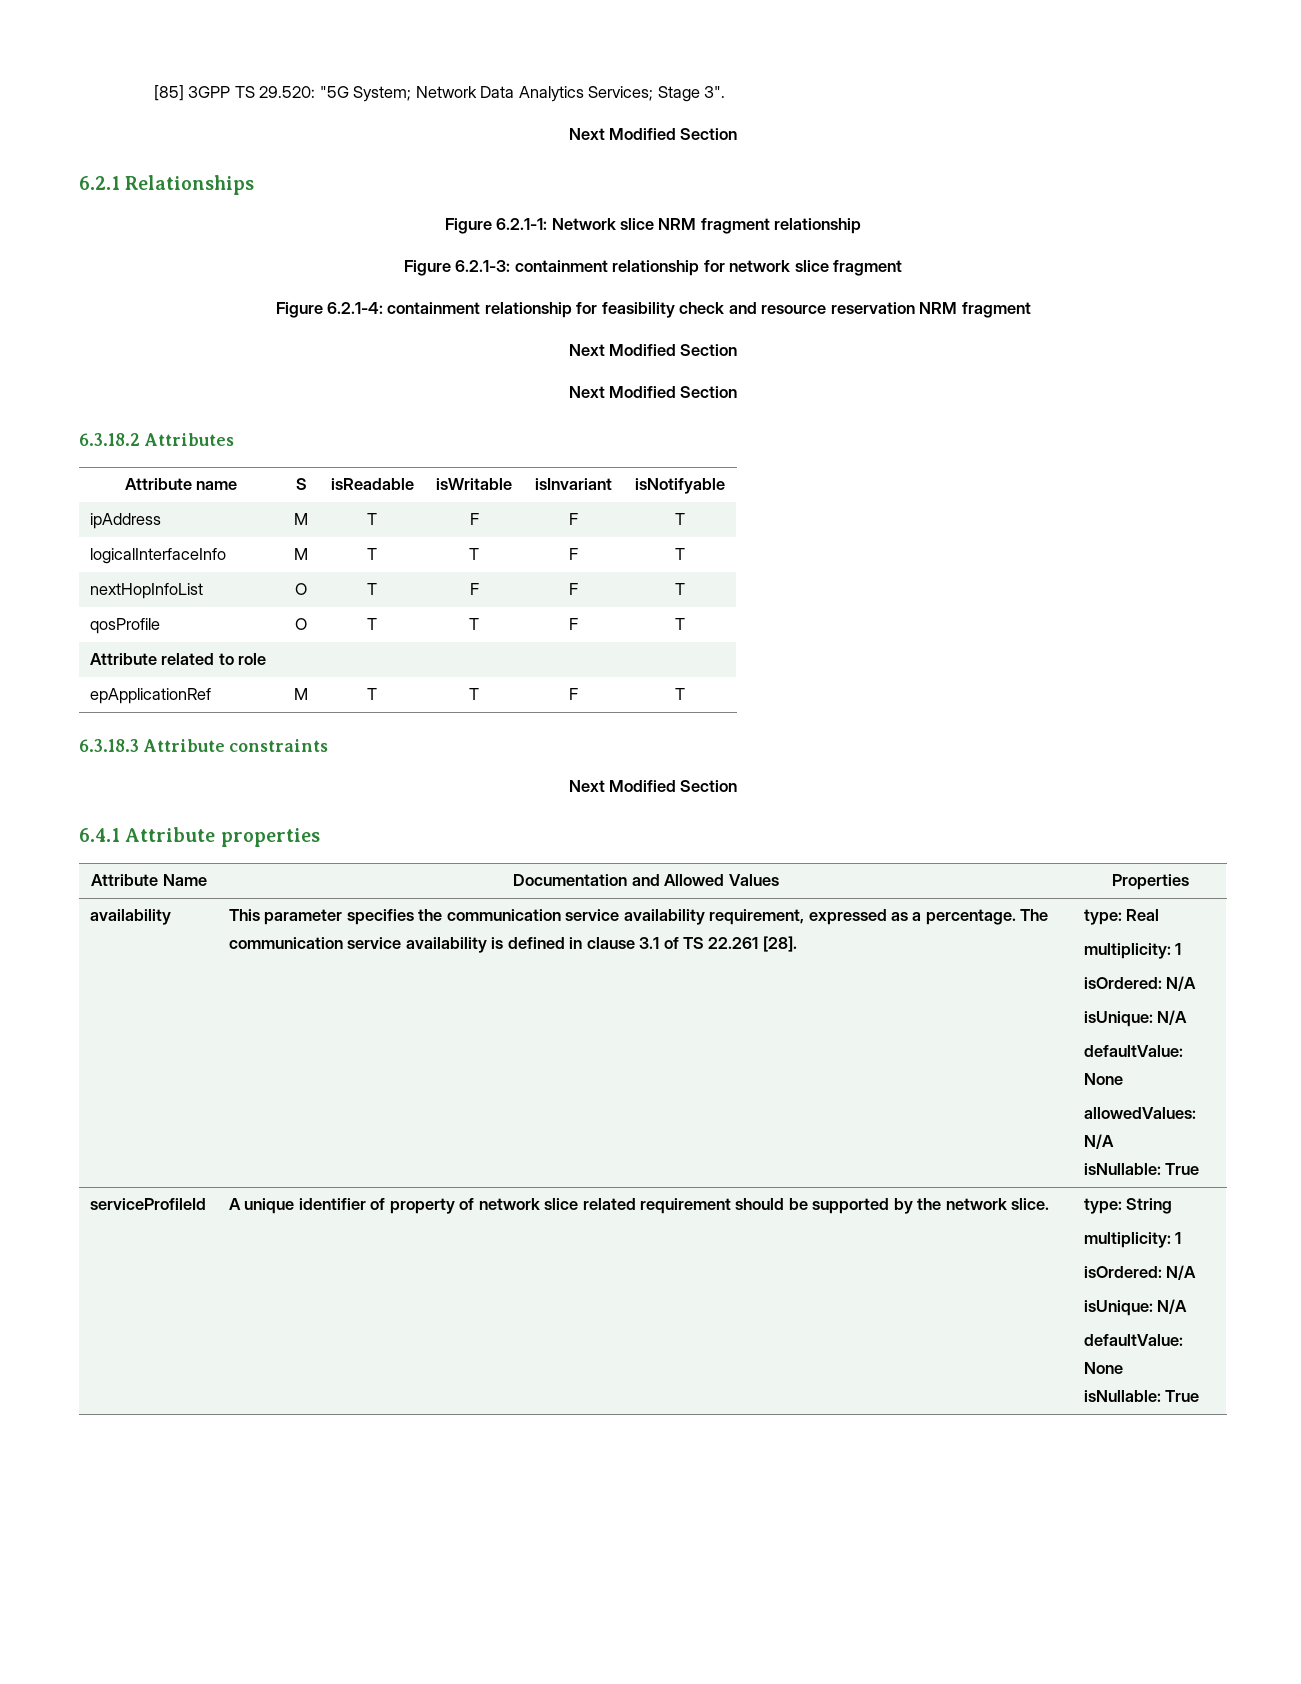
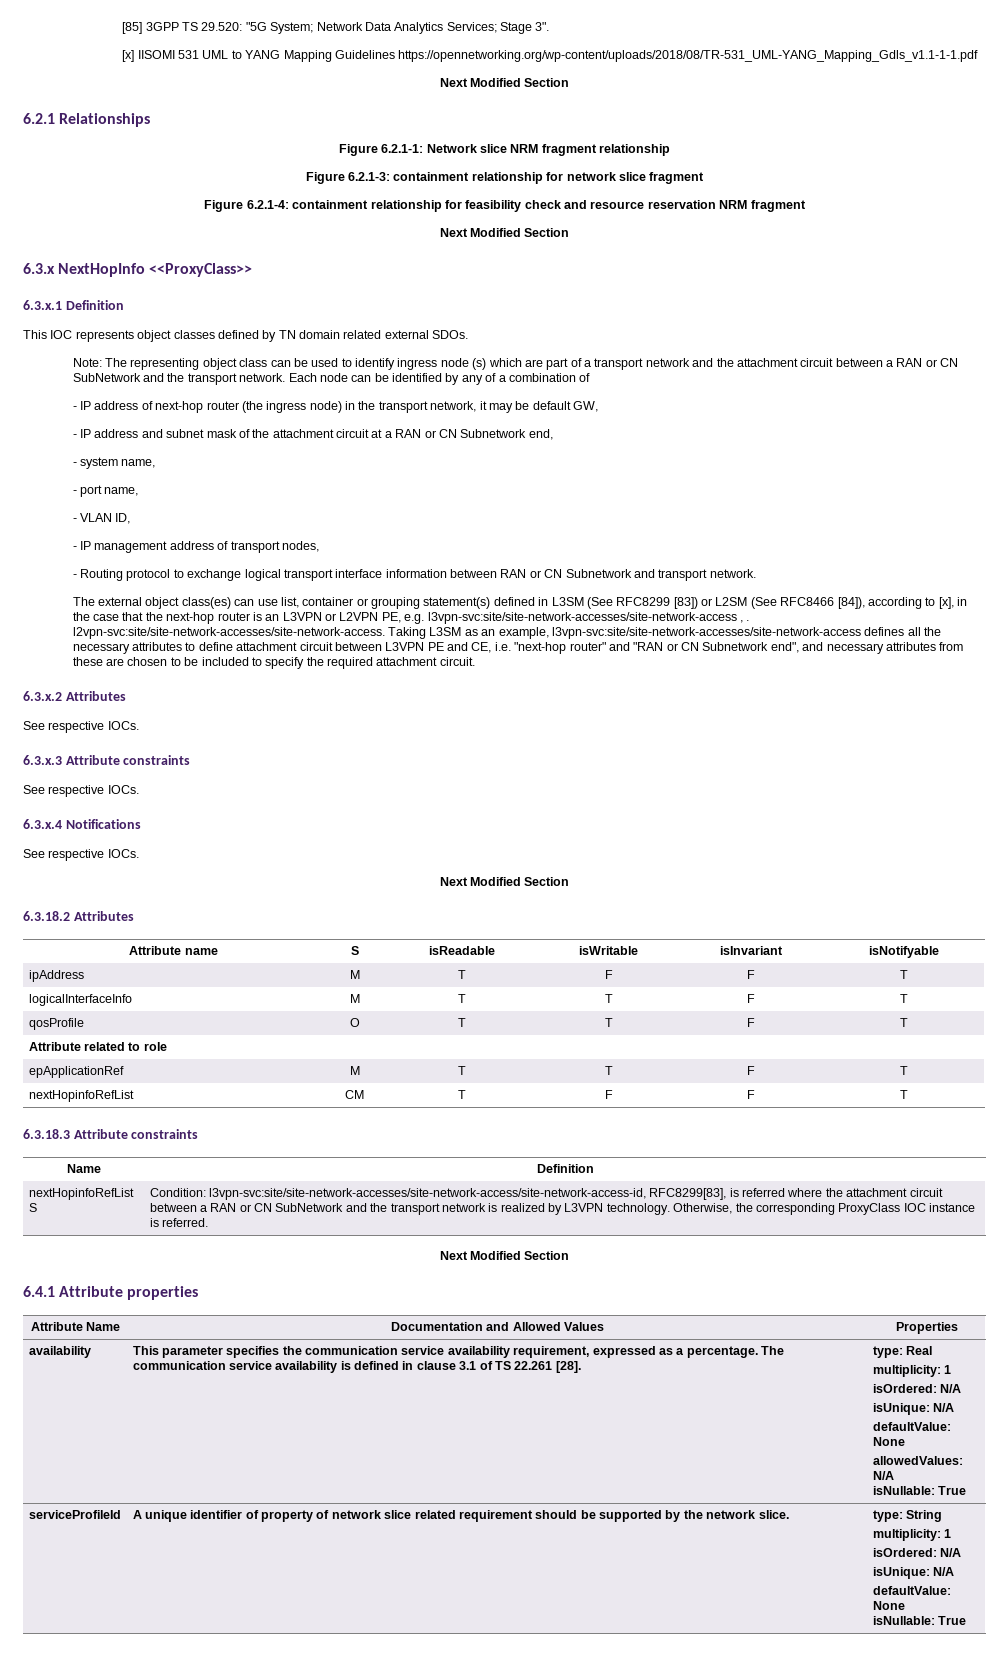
+ [x] IISOMI 531 UML to YANG Mapping Guidelines https://opennetworking.org/wp-content/uploads/2018/08/TR-531_UML-YANG_Mapping_Gdls_v1.1-1-1.pdf
+ 6.3.x NextHopInfo <<ProxyClass>>
+ 6.3.x.1 Definition
+ This IOC represents object classes defined by TN domain related external SDOs.
+ Note: The representing object class can be used to identify ingress node (s) which are part of a transport network and the attachment circuit between a RAN or CN SubNetwork and the transport network. Each node can be identified by any of a combination of
+ - IP address of next-hop router (the ingress node) in the transport network, it may be default GW,
+ - IP address and subnet mask of the attachment circuit at a RAN or CN Subnetwork end,
+ - system name,
+ - port name,
+ - VLAN ID,
+ - IP management address of transport nodes,
+ - Routing protocol to exchange logical transport interface information between RAN or CN Subnetwork and transport network.
+ The external object class(es) can use list, container or grouping statement(s) defined in L3SM (See RFC8299 [83]) or L2SM (See RFC8466 [84]), according to [x], in the case that the next-hop router is an L3VPN or L2VPN PE, e.g. l3vpn-svc:site/site-network-accesses/site-network-access , . l2vpn-svc:site/site-network-accesses/site-network-access. Taking L3SM as an example, l3vpn-svc:site/site-network-accesses/site-network-access defines all the necessary attributes to define attachment circuit between L3VPN PE and CE, i.e. "next-hop router" and "RAN or CN Subnetwork end", and necessary attributes from these are chosen to be included to specify the required attachment circuit.
+ 6.3.x.2 Attributes
+ See respective IOCs.
+ 6.3.x.3 Attribute constraints
+ See respective IOCs.
+ 6.3.x.4 Notifications
+ See respective IOCs.
- nextHopInfoList | O | T | F | F | T
+ nextHopinfoRefList | CM | T | F | F | T
  6.3.18.3 Attribute constraints
+ Name | Definition
+ nextHopinfoRefList S | Condition: l3vpn-svc:site/site-network-accesses/site-network-access/site-network-access-id, RFC8299[83], is referred where the attachment circuit between a RAN or CN SubNetwork and the transport network is realized by L3VPN technology. Otherwise, the corresponding ProxyClass IOC instance is referred.

